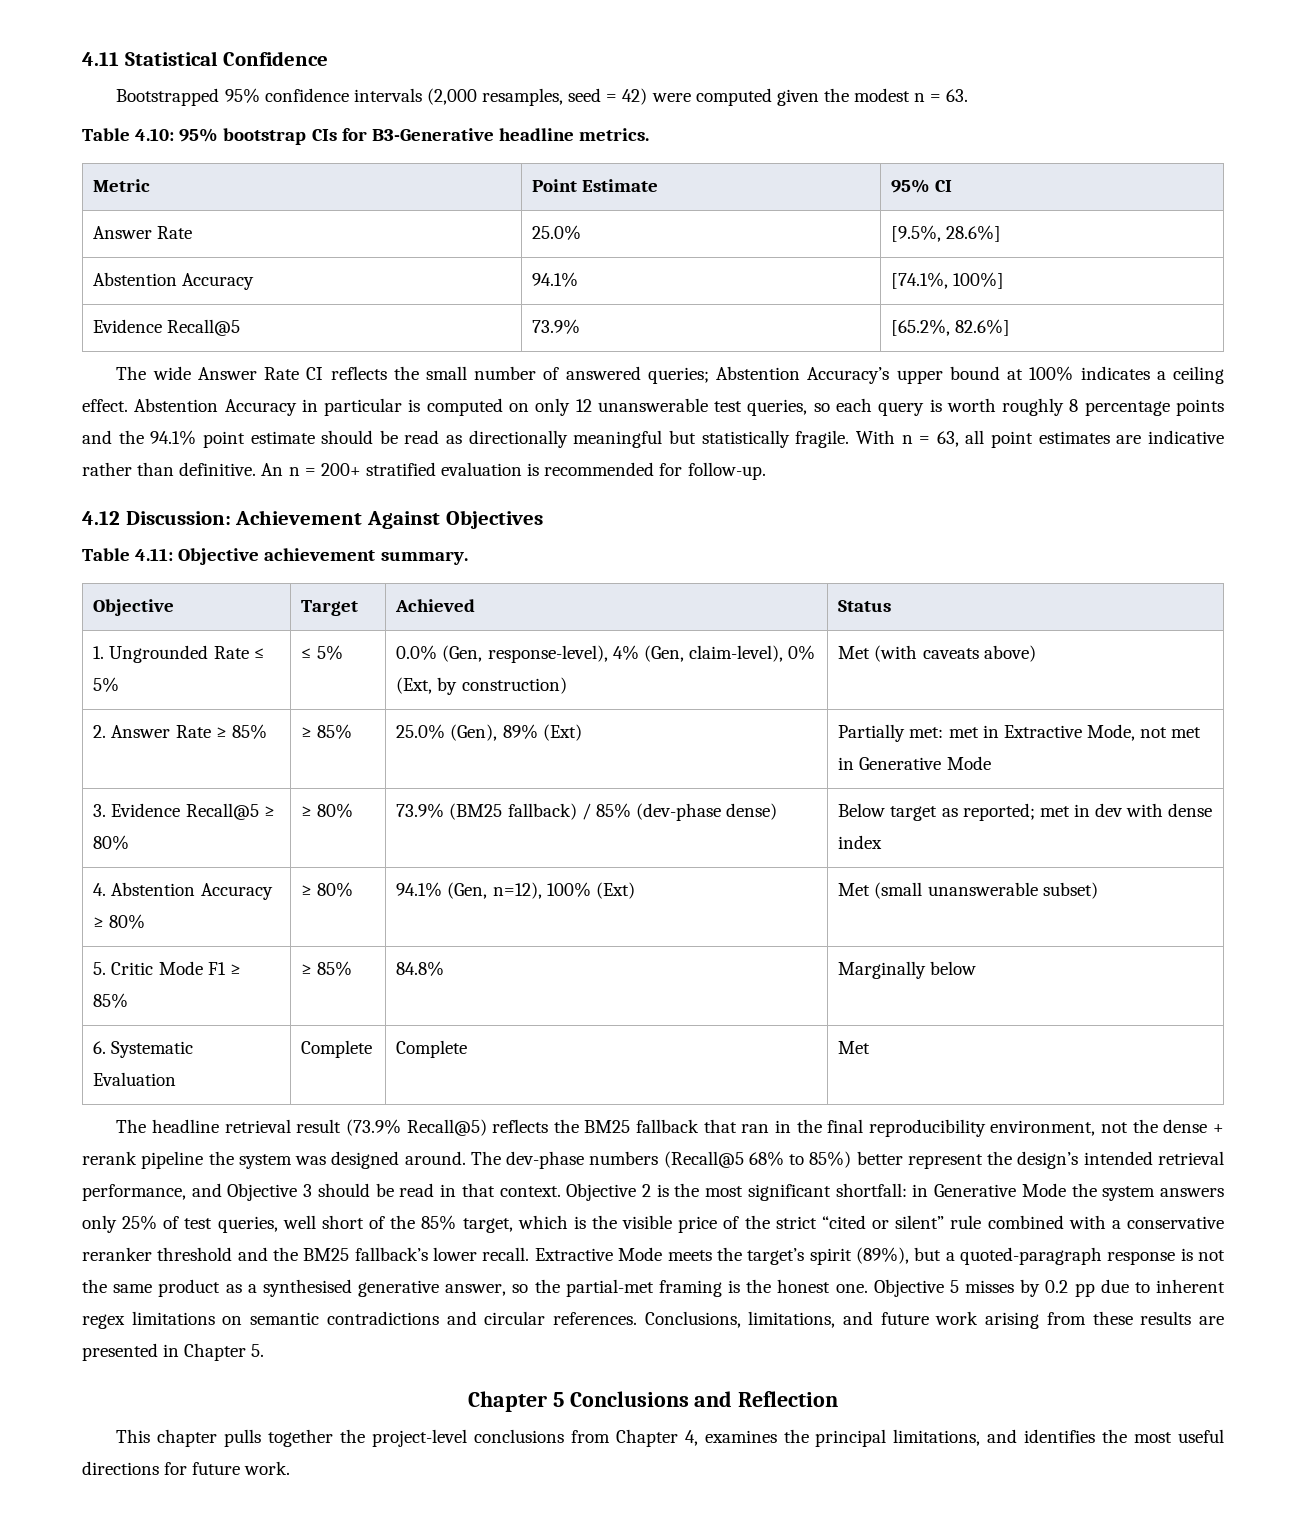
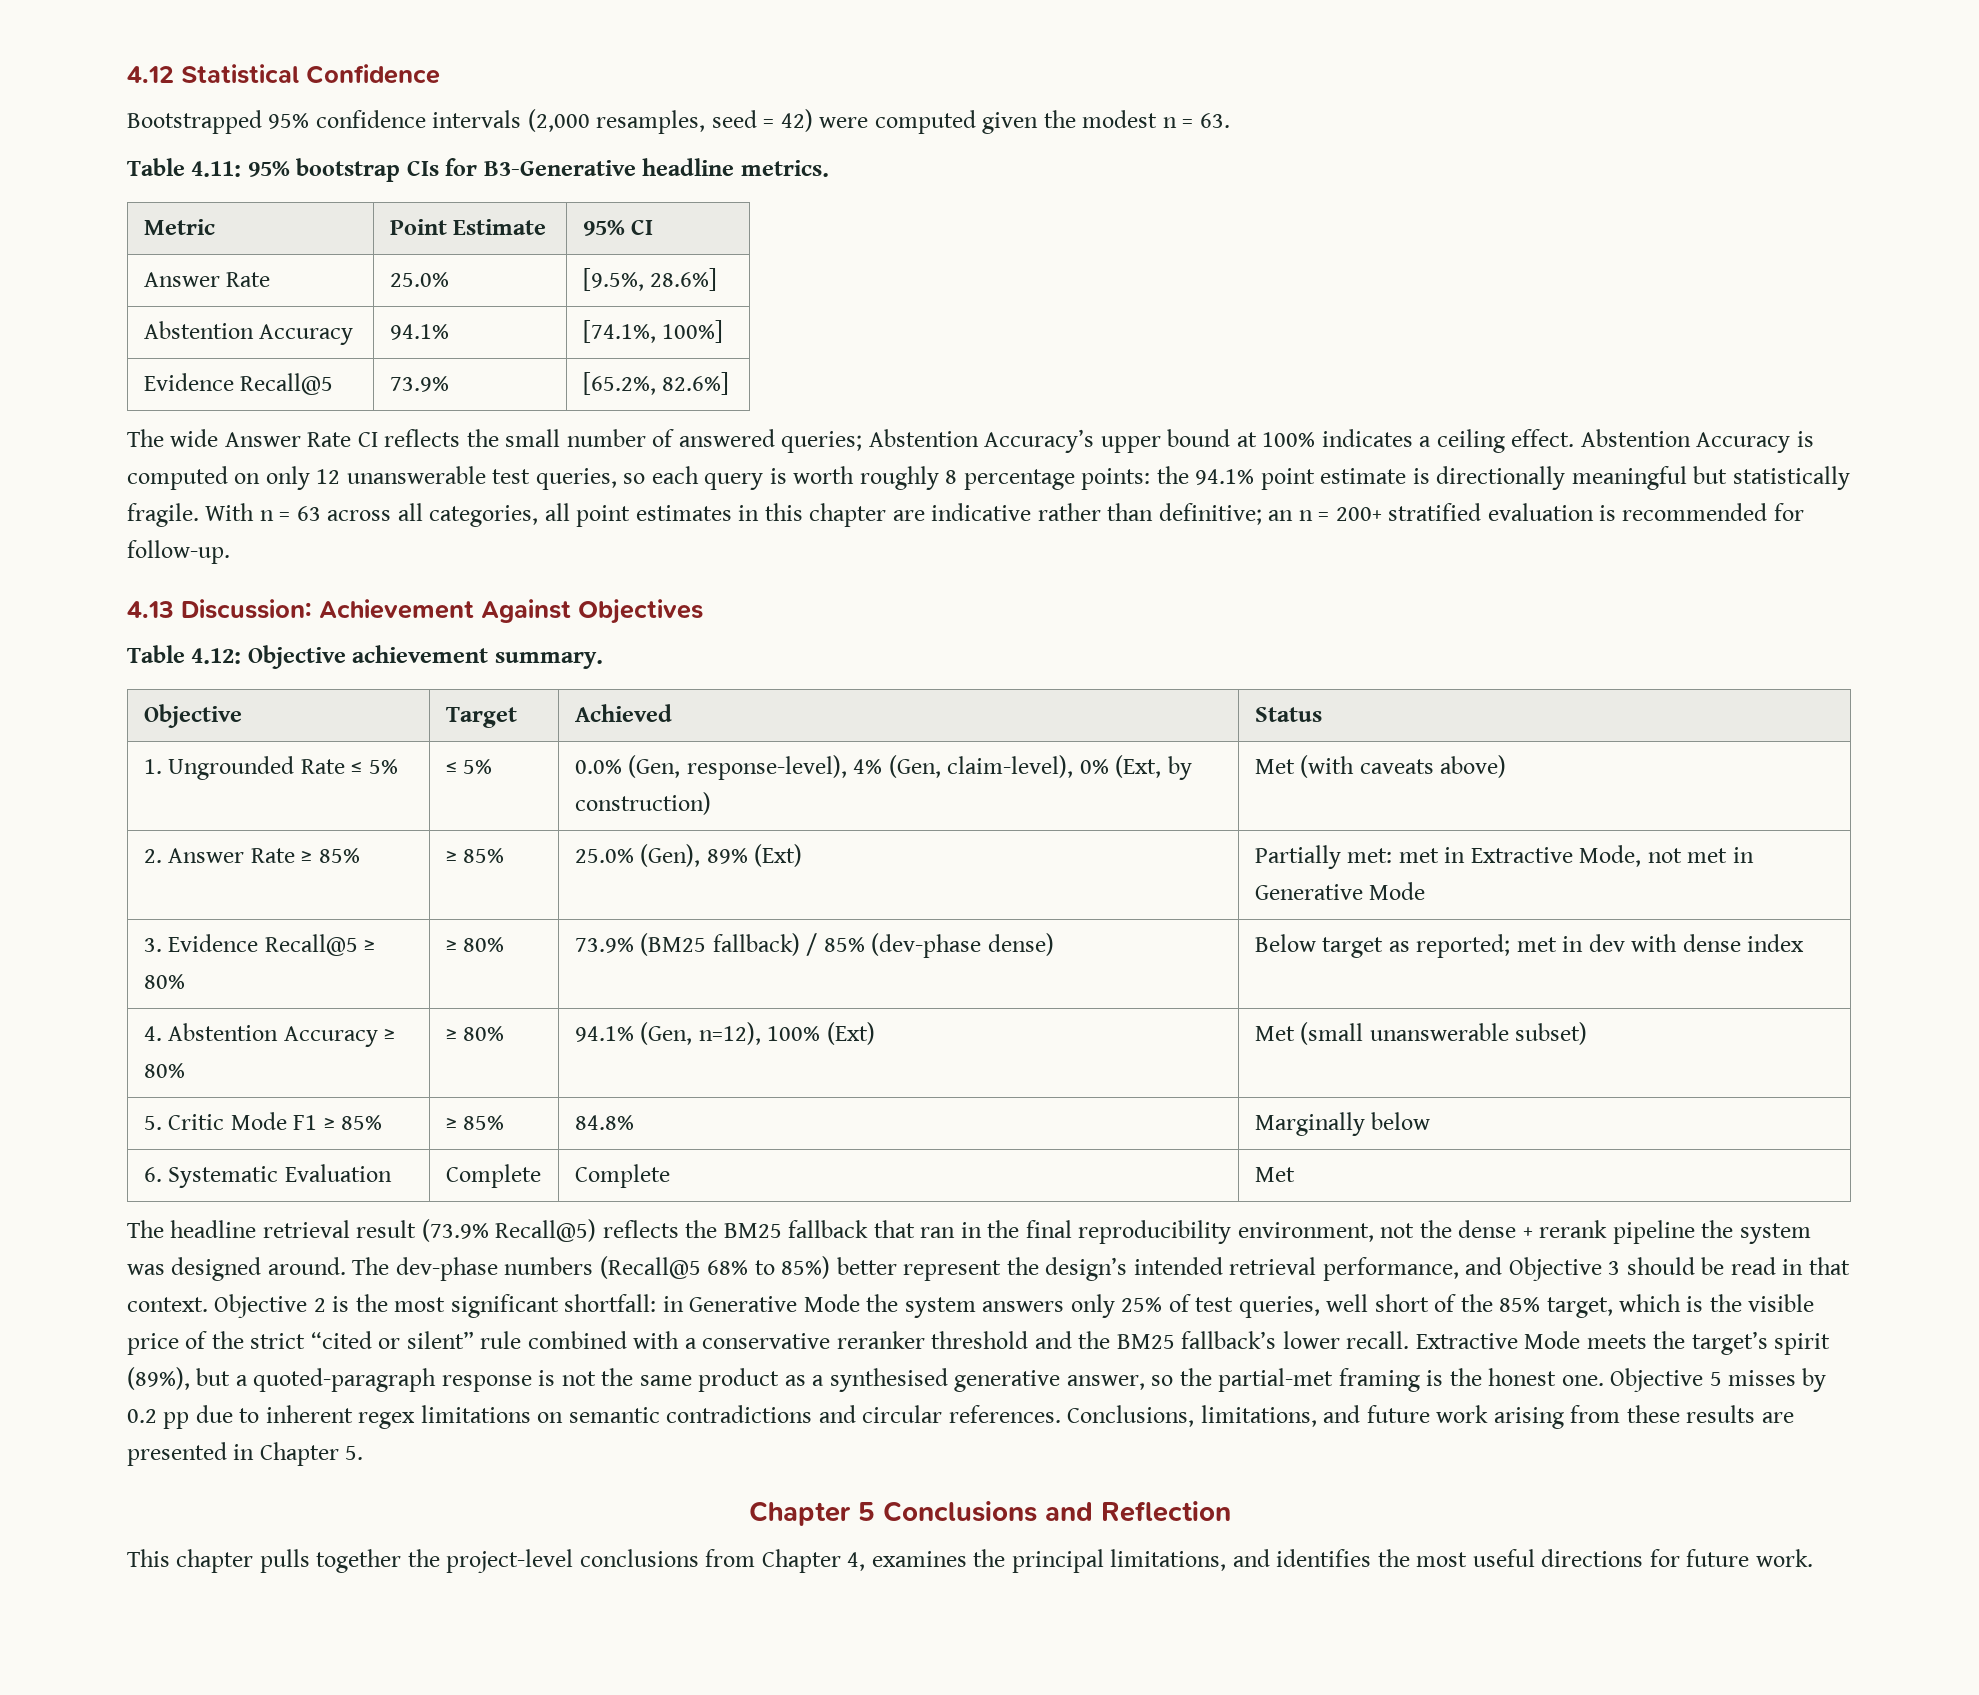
- 4.11 Statistical Confidence
+ 4.12 Statistical Confidence
- Table 4.10: 95% bootstrap CIs for B3-Generative headline metrics.
+ Table 4.11: 95% bootstrap CIs for B3-Generative headline metrics.
- Abstention Accuracy in particular is computed on only 12 unanswerable test queries, so each query is worth roughly 8 percentage points and the 94.1% point estimate should be read as directionally meaningful but statistically fragile.
+ Abstention Accuracy is computed on only 12 unanswerable test queries, so each query is worth roughly 8 percentage points: the 94.1% point estimate is directionally meaningful but statistically fragile.
- With n = 63, all point estimates are indicative rather than definitive. An n = 200+ stratified evaluation is recommended for follow-up.
+ With n = 63 across all categories, all point estimates in this chapter are indicative rather than definitive; an n = 200+ stratified evaluation is recommended for follow-up.
- 4.12 Discussion: Achievement Against Objectives
+ 4.13 Discussion: Achievement Against Objectives
- Table 4.11: Objective achievement summary.
+ Table 4.12: Objective achievement summary.

